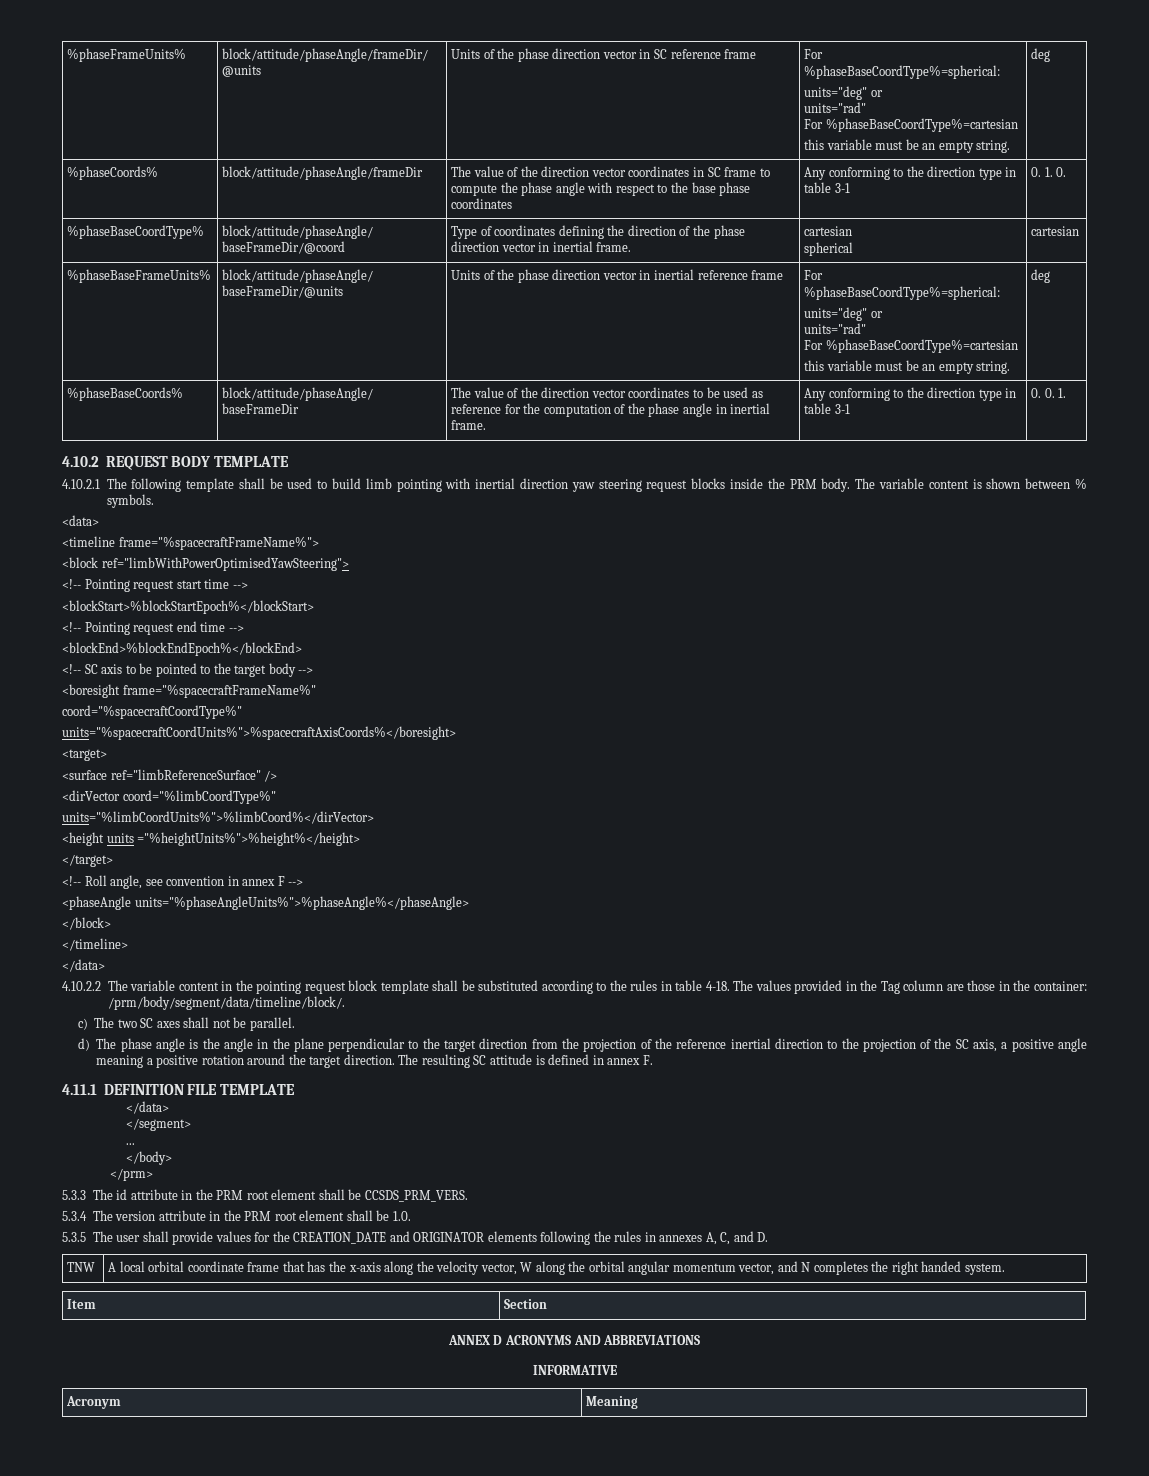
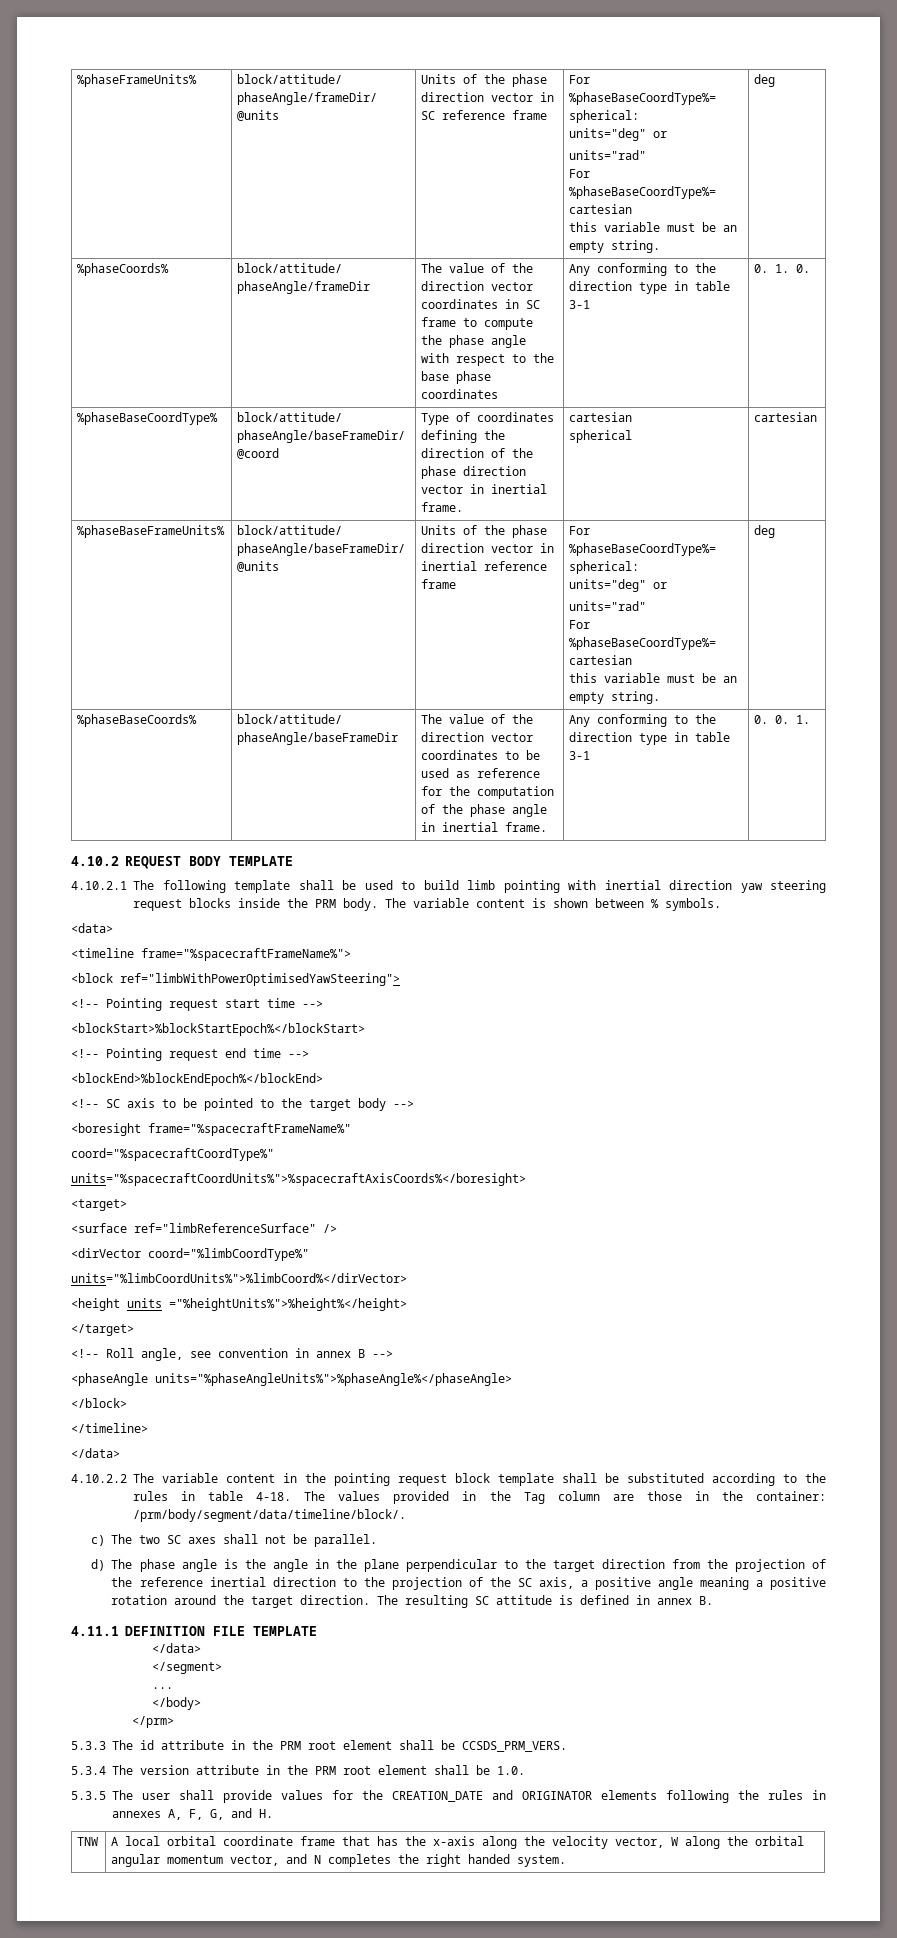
- <!-- Roll angle, see convention in annex F -->
+ <!-- Roll angle, see convention in annex B -->
- The resulting SC attitude is defined in annex F.
+ The resulting SC attitude is defined in annex B.
- 5.3.5 The user shall provide values for the CREATION_DATE and ORIGINATOR elements following the rules in annexes A, C, and D.
+ 5.3.5 The user shall provide values for the CREATION_DATE and ORIGINATOR elements following the rules in annexes A, F, G, and H.
- Item | Section
- ANNEX D ACRONYMS AND ABBREVIATIONS
- INFORMATIVE
- Acronym | Meaning

